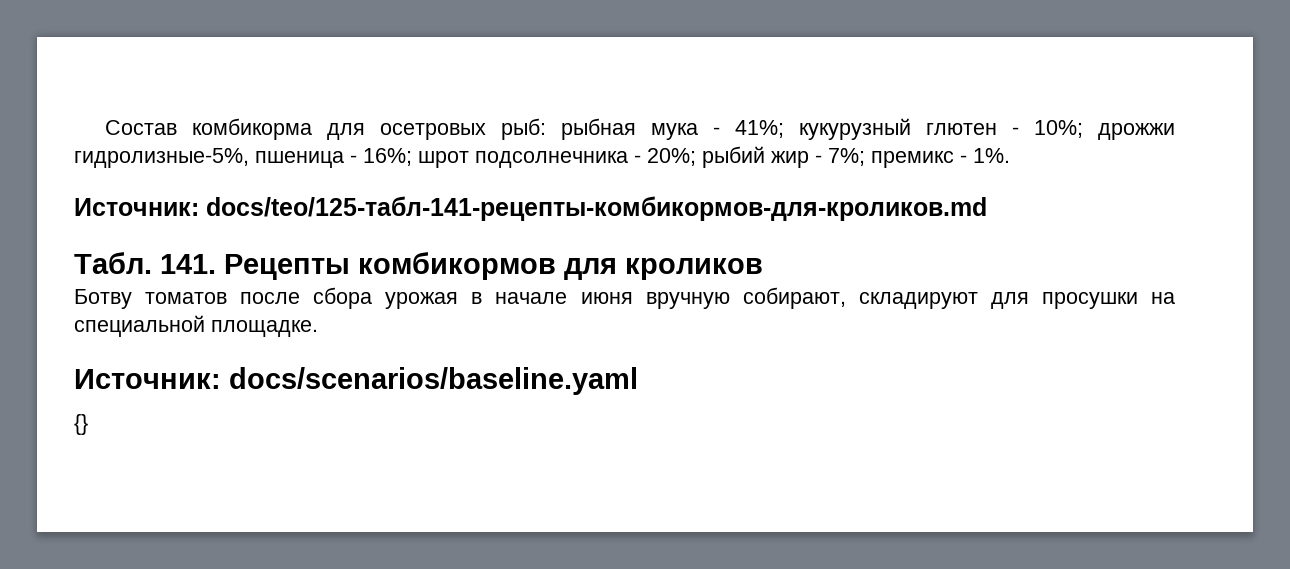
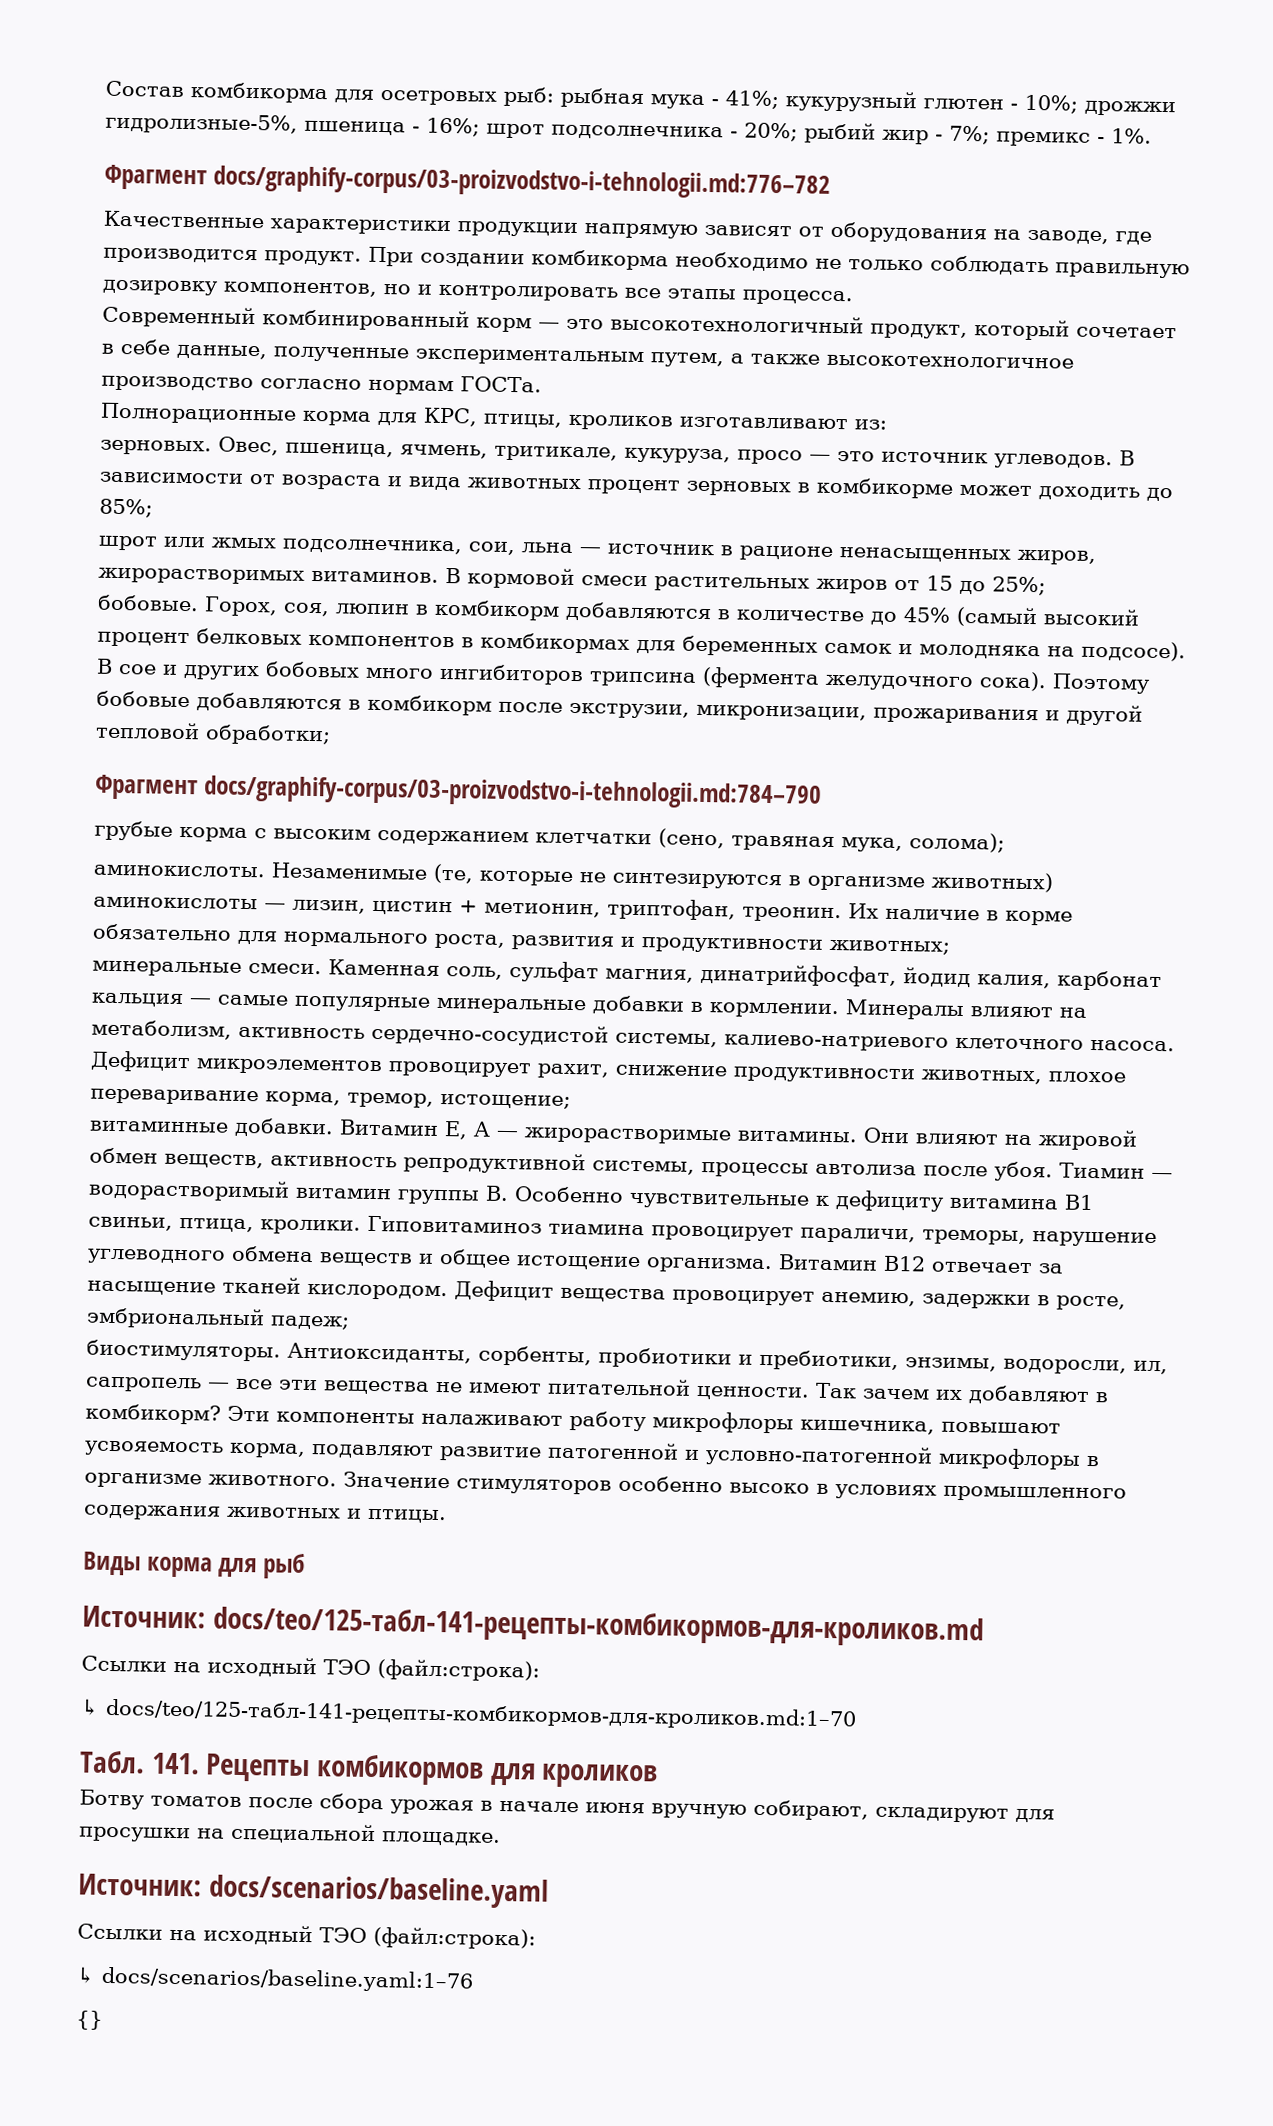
+ Фрагмент docs/graphify-corpus/03-proizvodstvo-i-tehnologii.md:776–782
+ Качественные характеристики продукции напрямую зависят от оборудования на заводе, где производится продукт. При создании комбикорма необходимо не только соблюдать правильную дозировку компонентов, но и контролировать все этапы процесса.
+ Современный комбинированный корм — это высокотехнологичный продукт, который сочетает в себе данные, полученные экспериментальным путем, а также высокотехнологичное производство согласно нормам ГОСТа.
+ Полнорационные корма для КРС, птицы, кроликов изготавливают из:
+ зерновых. Овес, пшеница, ячмень, тритикале, кукуруза, просо — это источник углеводов. В зависимости от возраста и вида животных процент зерновых в комбикорме может доходить до 85%;
+ шрот или жмых подсолнечника, сои, льна — источник в рационе ненасыщенных жиров, жирорастворимых витаминов. В кормовой смеси растительных жиров от 15 до 25%;
+ бобовые. Горох, соя, люпин в комбикорм добавляются в количестве до 45% (самый высокий процент белковых компонентов в комбикормах для беременных самок и молодняка на подсосе). В сое и других бобовых много ингибиторов трипсина (фермента желудочного сока). Поэтому бобовые добавляются в комбикорм после экструзии, микронизации, прожаривания и другой тепловой обработки;
+ Фрагмент docs/graphify-corpus/03-proizvodstvo-i-tehnologii.md:784–790
+ грубые корма с высоким содержанием клетчатки (сено, травяная мука, солома);
+ аминокислоты. Незаменимые (те, которые не синтезируются в организме животных) аминокислоты — лизин, цистин + метионин, триптофан, треонин. Их наличие в корме обязательно для нормального роста, развития и продуктивности животных;
+ минеральные смеси. Каменная соль, сульфат магния, динатрийфосфат, йодид калия, карбонат кальция — самые популярные минеральные добавки в кормлении. Минералы влияют на метаболизм, активность сердечно-сосудистой системы, калиево-натриевого клеточного насоса. Дефицит микроэлементов провоцирует рахит, снижение продуктивности животных, плохое переваривание корма, тремор, истощение;
+ витаминные добавки. Витамин Е, А — жирорастворимые витамины. Они влияют на жировой обмен веществ, активность репродуктивной системы, процессы автолиза после убоя. Тиамин — водорастворимый витамин группы В. Особенно чувствительные к дефициту витамина В1 свиньи, птица, кролики. Гиповитаминоз тиамина провоцирует параличи, треморы, нарушение углеводного обмена веществ и общее истощение организма. Витамин В12 отвечает за насыщение тканей кислородом. Дефицит вещества провоцирует анемию, задержки в росте, эмбриональный падеж;
+ биостимуляторы. Антиоксиданты, сорбенты, пробиотики и пребиотики, энзимы, водоросли, ил, сапропель — все эти вещества не имеют питательной ценности. Так зачем их добавляют в комбикорм? Эти компоненты налаживают работу микрофлоры кишечника, повышают усвояемость корма, подавляют развитие патогенной и условно-патогенной микрофлоры в организме животного. Значение стимуляторов особенно высоко в условиях промышленного содержания животных и птицы.
+ Виды корма для рыб
  Источник: docs/teo/125-табл-141-рецепты-комбикормов-для-кроликов.md
+ Ссылки на исходный ТЭО (файл:строка):
+ ↳ docs/teo/125-табл-141-рецепты-комбикормов-для-кроликов.md:1–70
  Источник: docs/scenarios/baseline.yaml
+ Ссылки на исходный ТЭО (файл:строка):
+ ↳ docs/scenarios/baseline.yaml:1–76

